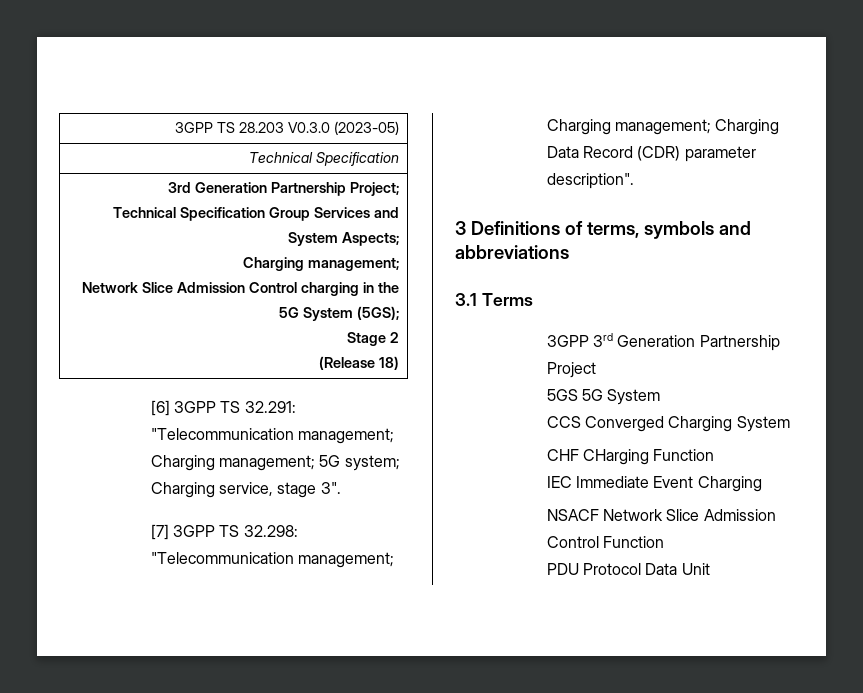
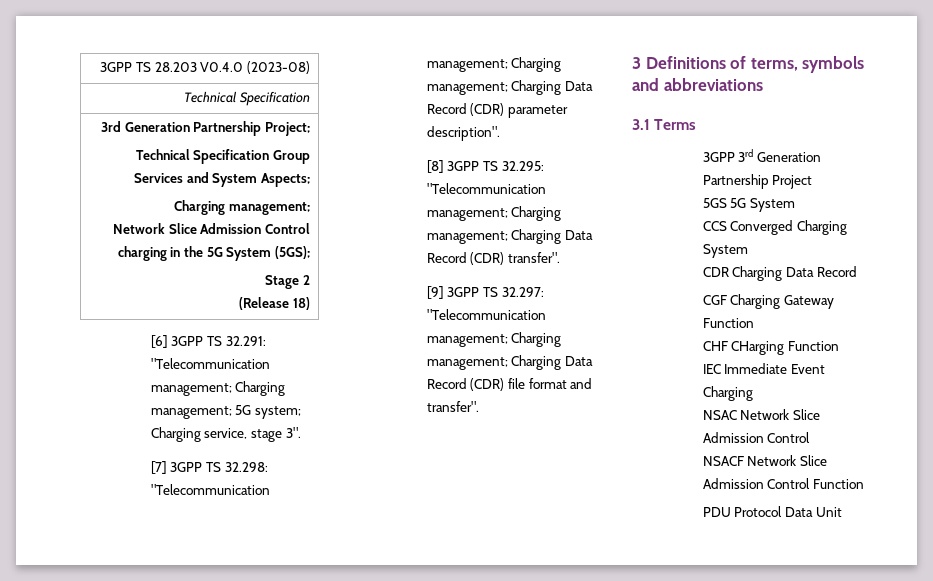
- 3GPP TS 28.203 V0.3.0 (2023-05)
+ 3GPP TS 28.203 V0.4.0 (2023-08)
+ [8] 3GPP TS 32.295: "Telecommunication management; Charging management; Charging Data Record (CDR) transfer".
+ [9] 3GPP TS 32.297: "Telecommunication management; Charging management; Charging Data Record (CDR) file format and transfer".
+ CDR Charging Data Record
+ CGF Charging Gateway Function
+ NSAC Network Slice Admission Control

